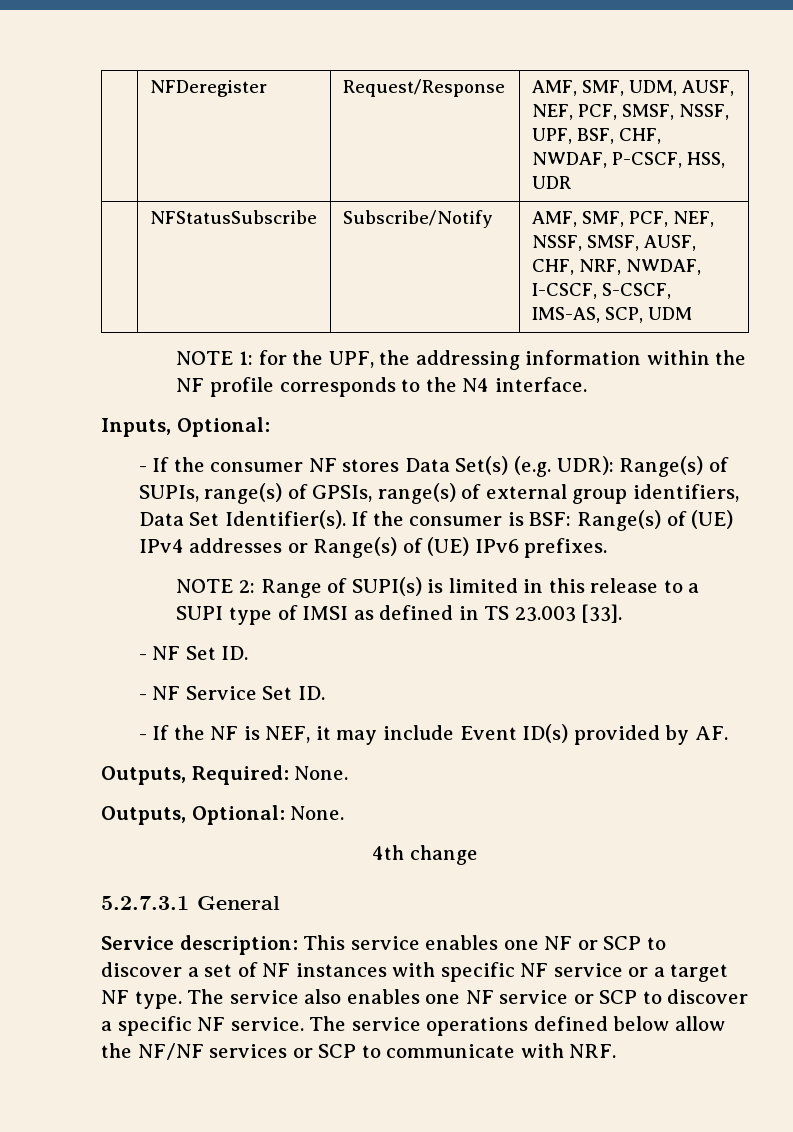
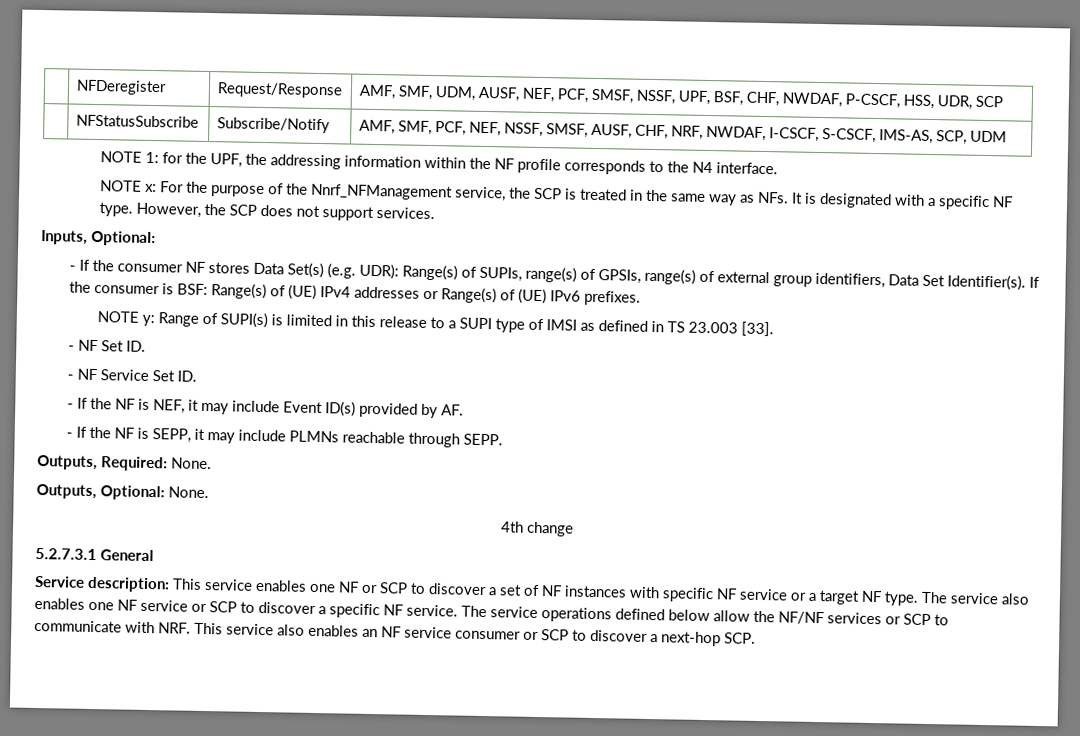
- | NFDeregister | Request/Response | AMF, SMF, UDM, AUSF, NEF, PCF, SMSF, NSSF, UPF, BSF, CHF, NWDAF, P-CSCF, HSS, UDR
+ | NFDeregister | Request/Response | AMF, SMF, UDM, AUSF, NEF, PCF, SMSF, NSSF, UPF, BSF, CHF, NWDAF, P-CSCF, HSS, UDR, SCP
+ NOTE x: For the purpose of the Nnrf_NFManagement service, the SCP is treated in the same way as NFs. It is designated with a specific NF type. However, the SCP does not support services.
- NOTE 2: Range of SUPI(s) is limited in this release to a SUPI type of IMSI as defined in TS 23.003 [33].
+ NOTE y: Range of SUPI(s) is limited in this release to a SUPI type of IMSI as defined in TS 23.003 [33].
+ - If the NF is SEPP, it may include PLMNs reachable through SEPP.
- The service operations defined below allow the NF/NF services or SCP to communicate with NRF.
+ The service operations defined below allow the NF/NF services or SCP to communicate with NRF. This service also enables an NF service consumer or SCP to discover a next-hop SCP.

